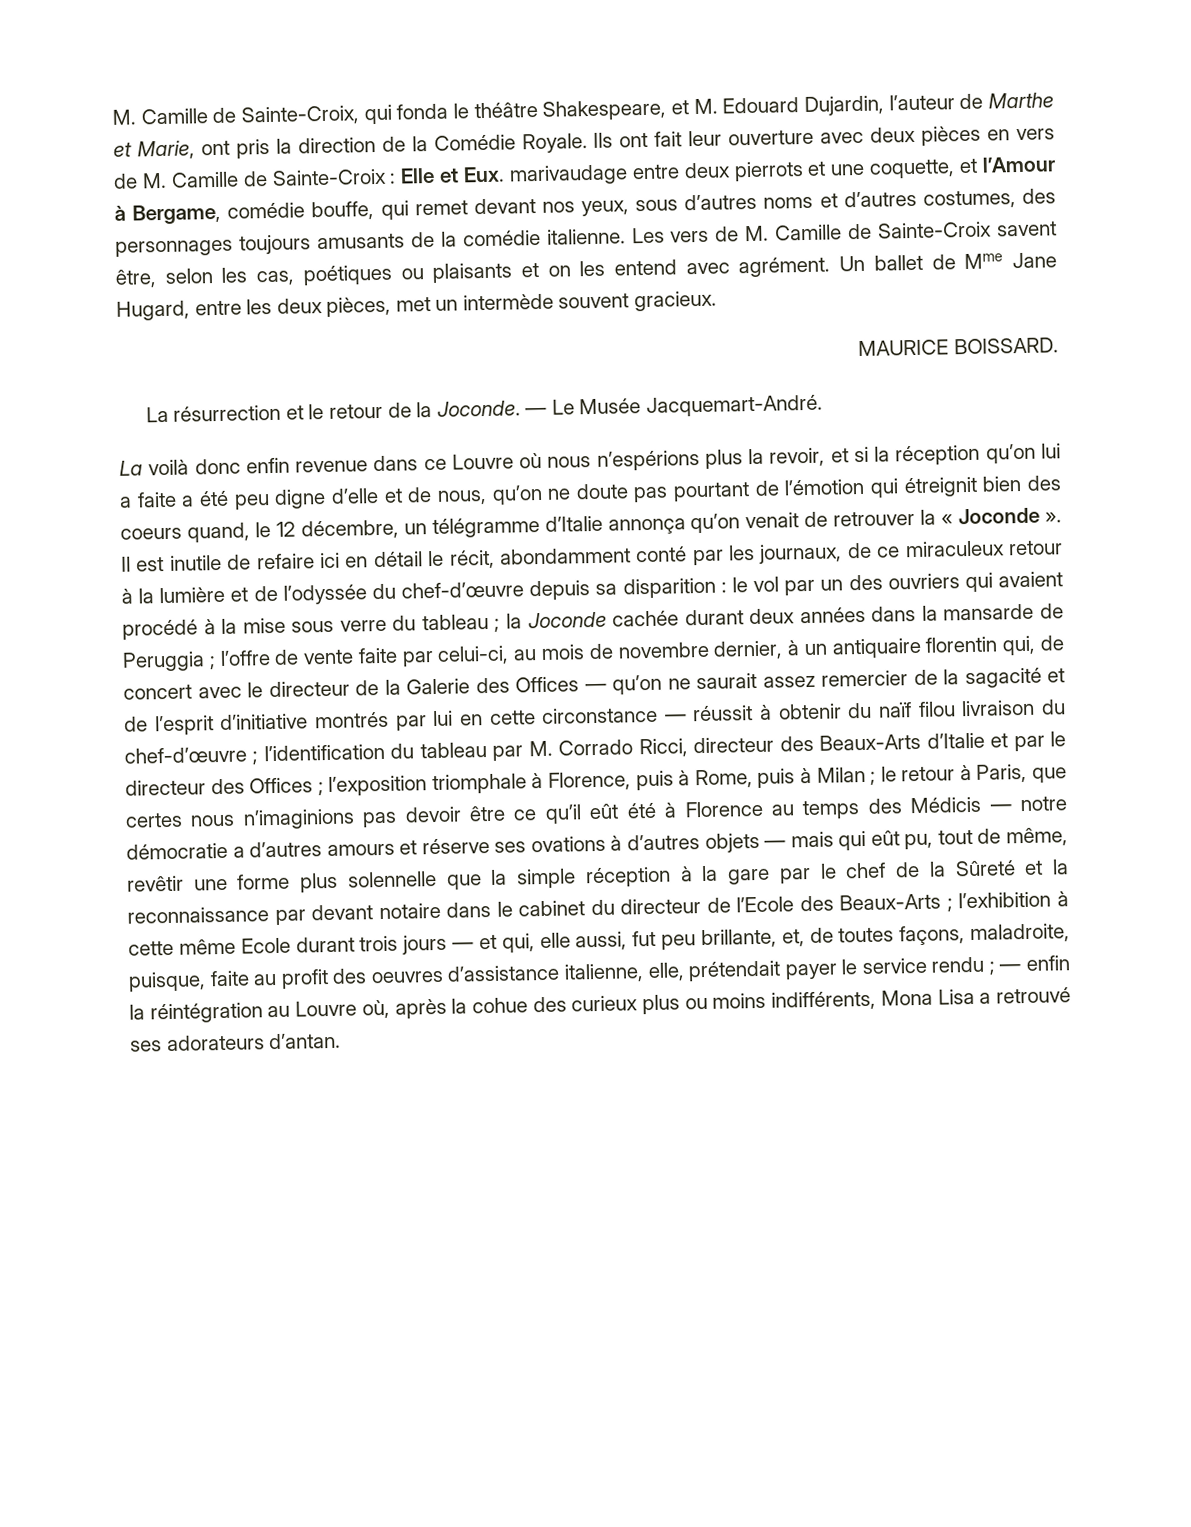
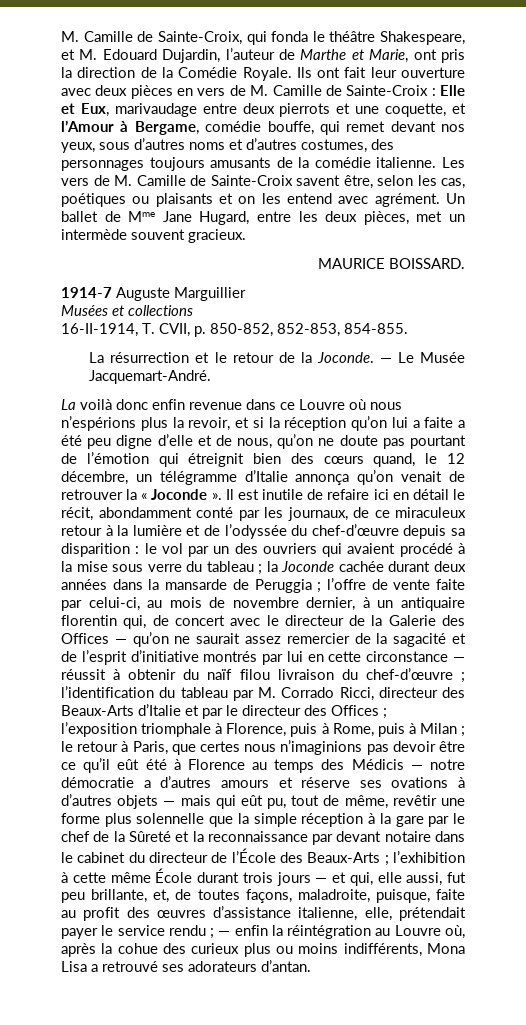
- Ils ont fait leur ouverture avec deux pièces en vers de M. Camille de Sainte-Croix : Elle et Eux. marivaudage entre deux pierrots et une coquette, et l’Amour à Bergame, comédie bouffe, qui remet devant nos yeux, sous d’autres noms et d’autres costumes, des personnages toujours amusants de la comédie italienne.
+ Ils ont fait leur ouverture avec deux pièces en vers de M. Camille de Sainte-Croix : Elle et Eux, marivaudage entre deux pierrots et une coquette, et l’Amour à Bergame, comédie bouffe, qui remet devant nos yeux, sous d’autres noms et d’autres costumes, des personnages toujours amusants de la comédie italienne.
+ 1914-7 Auguste Marguillier
+ Musées et collections
+ 16-II-1914, T. CVII, p. 850-852, 852-853, 854-855.
- La voilà donc enfin revenue dans ce Louvre où nous n’espérions plus la revoir, et si la réception qu’on lui a faite a été peu digne d’elle et de nous, qu’on ne doute pas pourtant de l’émotion qui étreignit bien des coeurs quand, le 12 décembre, un télégramme d’Italie annonça qu’on venait de retrouver la « Joconde ».
+ La voilà donc enfin revenue dans ce Louvre où nous n’espérions plus la revoir, et si la réception qu’on lui a faite a été peu digne d’elle et de nous, qu’on ne doute pas pourtant de l’émotion qui étreignit bien des cœurs quand, le 12 décembre, un télégramme d’Italie annonça qu’on venait de retrouver la « Joconde ».
- le retour à Paris, que certes nous n’imaginions pas devoir être ce qu’il eût été à Florence au temps des Médicis — notre démocratie a d’autres amours et réserve ses ovations à d’autres objets — mais qui eût pu, tout de même, revêtir une forme plus solennelle que la simple réception à la gare par le chef de la Sûreté et la reconnaissance par devant notaire dans le cabinet du directeur de l’Ecole des Beaux-Arts ;
+ le retour à Paris, que certes nous n’imaginions pas devoir être ce qu’il eût été à Florence au temps des Médicis — notre démocratie a d’autres amours et réserve ses ovations à d’autres objets — mais qui eût pu, tout de même, revêtir une forme plus solennelle que la simple réception à la gare par le chef de la Sûreté et la reconnaissance par devant notaire dans le cabinet du directeur de l’École des Beaux-Arts ;
- l’exhibition à cette même Ecole durant trois jours — et qui, elle aussi, fut peu brillante, et, de toutes façons, maladroite, puisque, faite au profit des oeuvres d’assistance italienne, elle, prétendait payer le service rendu ;
+ l’exhibition à cette même École durant trois jours — et qui, elle aussi, fut peu brillante, et, de toutes façons, maladroite, puisque, faite au profit des œuvres d’assistance italienne, elle, prétendait payer le service rendu ;

